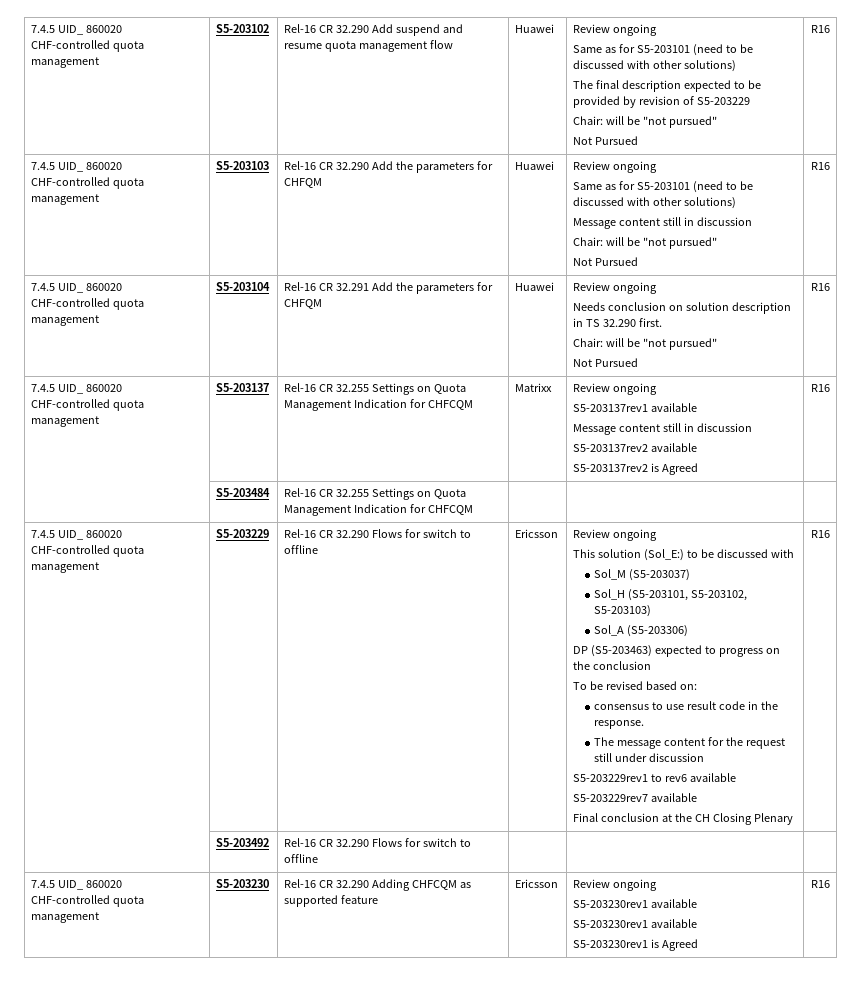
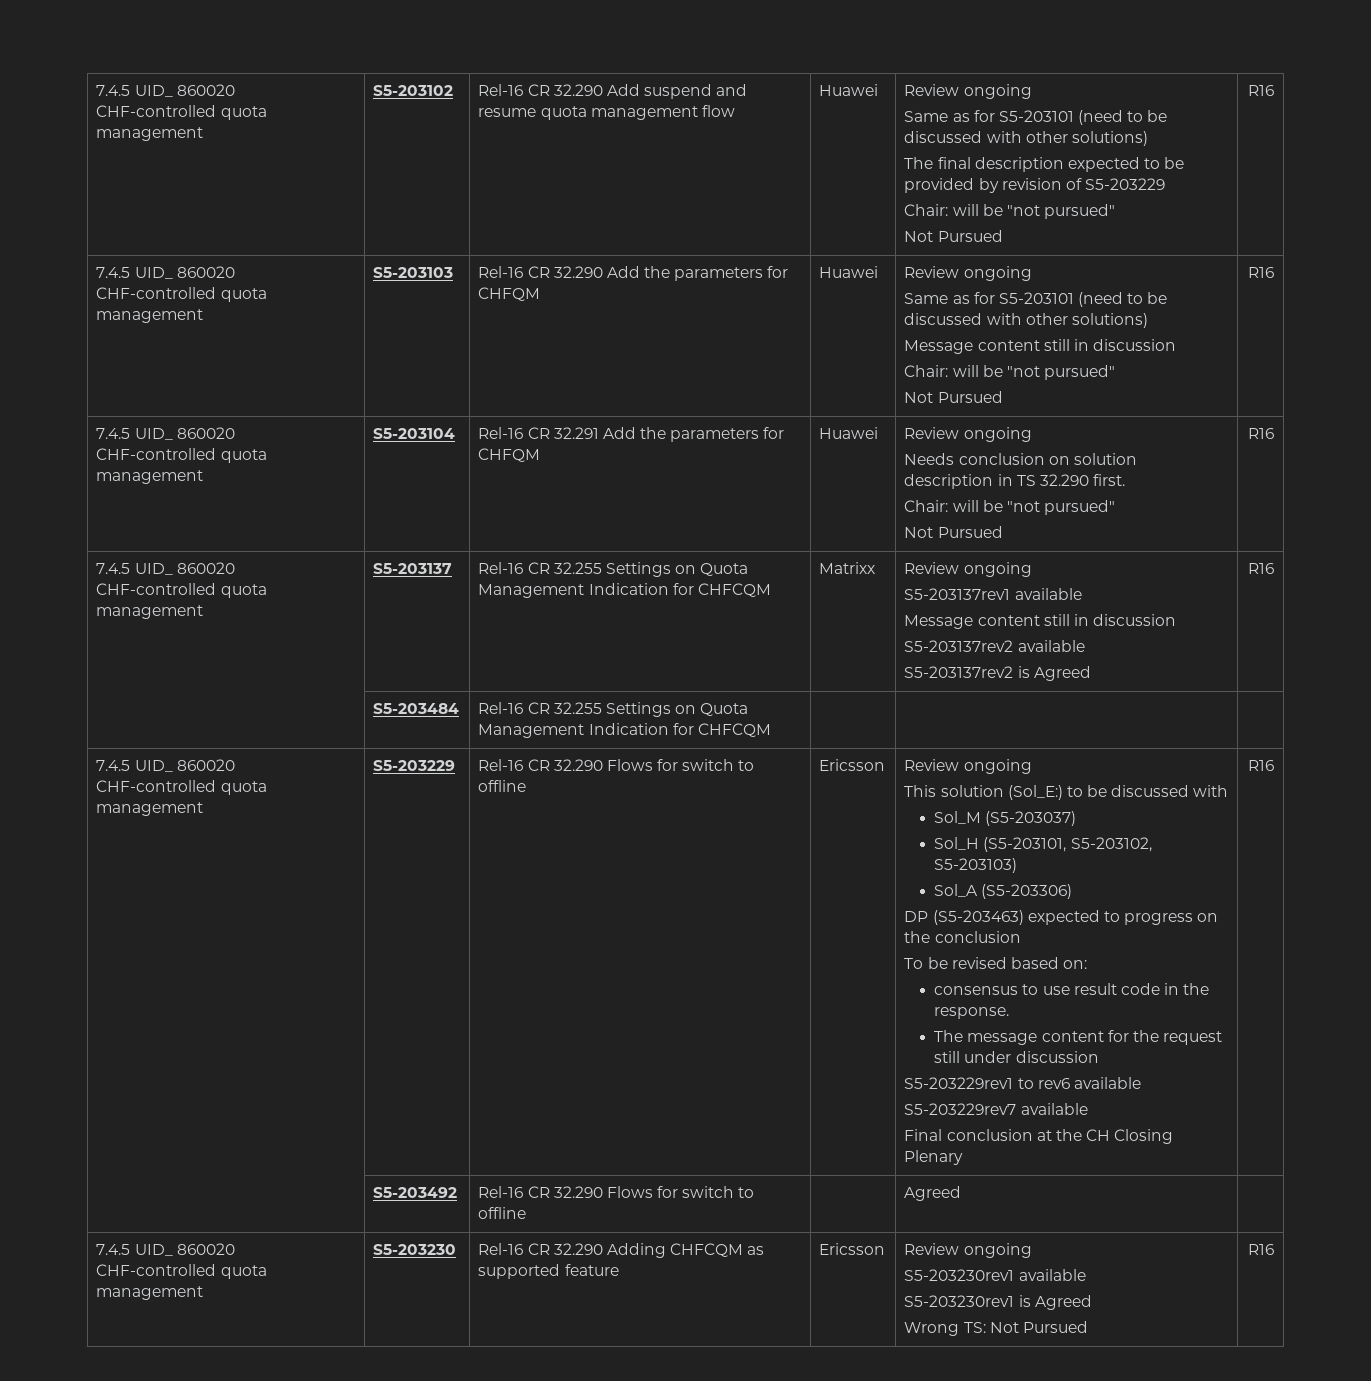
- | S5-203492 | Rel-16 CR 32.290 Flows for switch to offline | | |
+ | S5-203492 | Rel-16 CR 32.290 Flows for switch to offline | | Agreed |
  7.4.5 UID_ 860020 CHF-controlled quota management | S5-203230 | Rel-16 CR 32.290 Adding CHFCQM as supported feature | Ericsson | Review ongoing
  S5-203230rev1 available
- S5-203230rev1 available
- S5-203230rev1 is Agreed | R16
+ S5-203230rev1 is Agreed
+ Wrong TS: Not Pursued | R16

